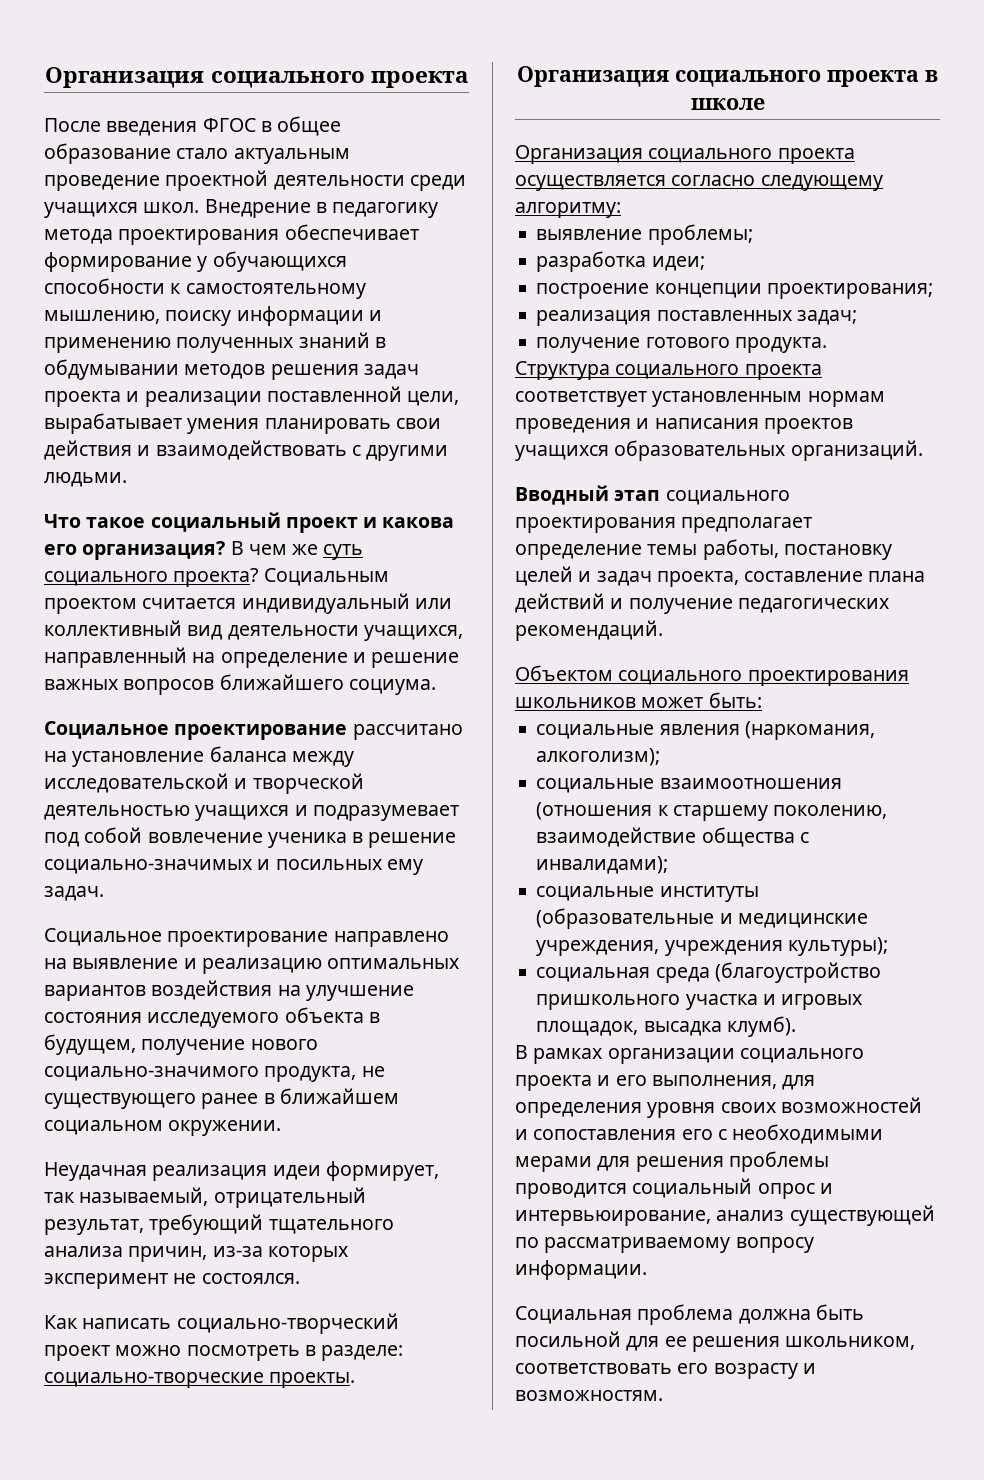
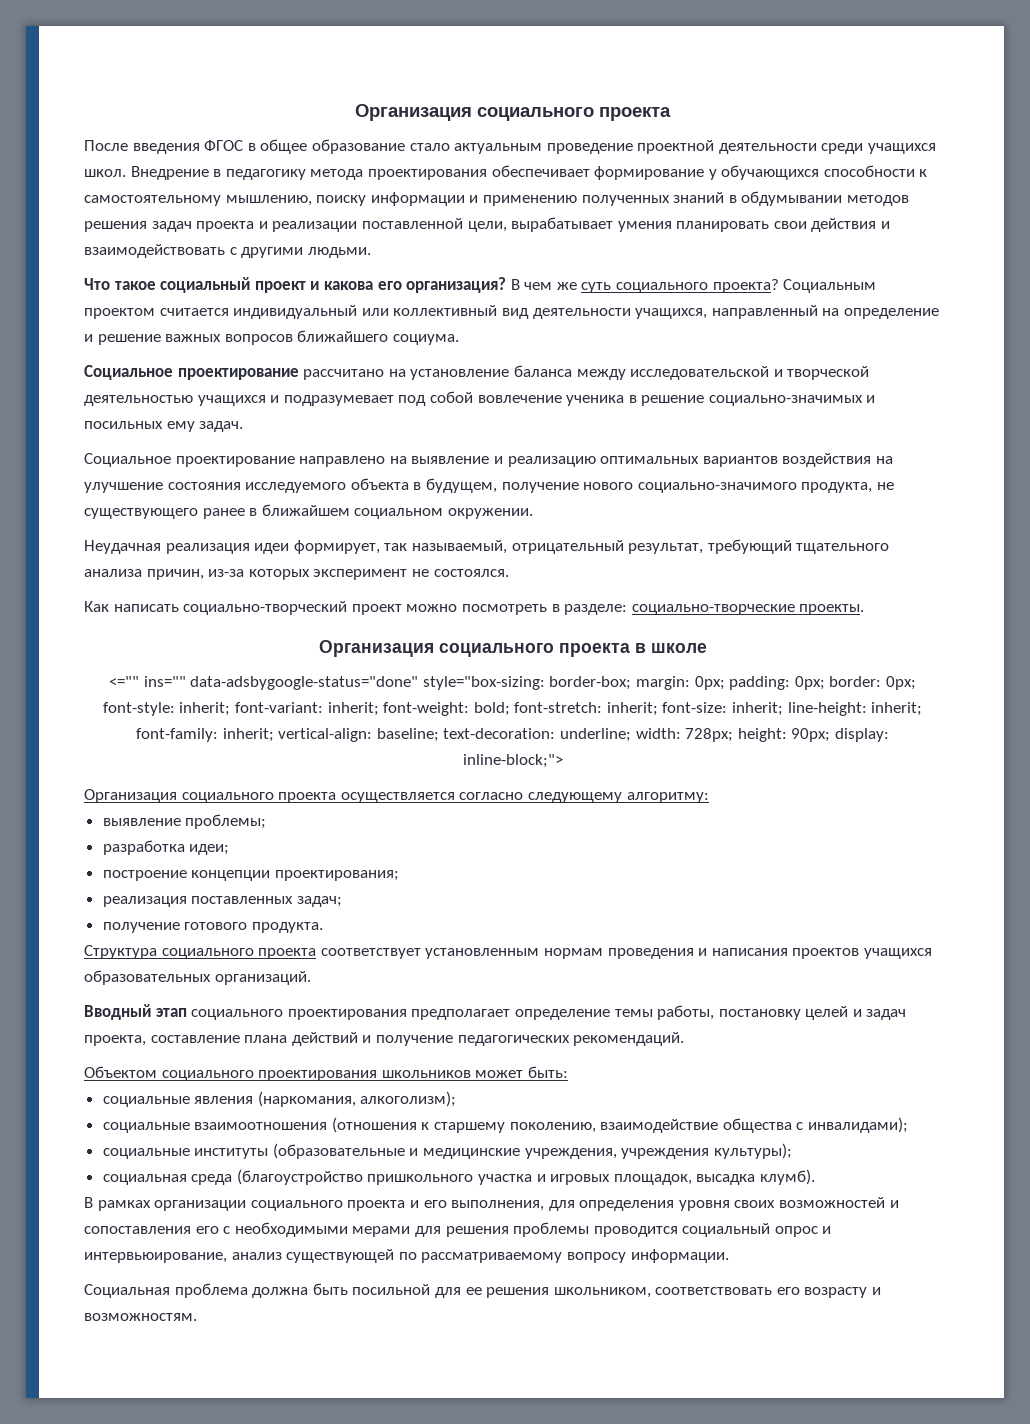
+ <="" ins="" data-adsbygoogle-status="done" style="box-sizing: border-box; margin: 0px; padding: 0px; border: 0px; font-style: inherit; font-variant: inherit; font-weight: bold; font-stretch: inherit; font-size: inherit; line-height: inherit; font-family: inherit; vertical-align: baseline; text-decoration: underline; width: 728px; height: 90px; display: inline-block;">

